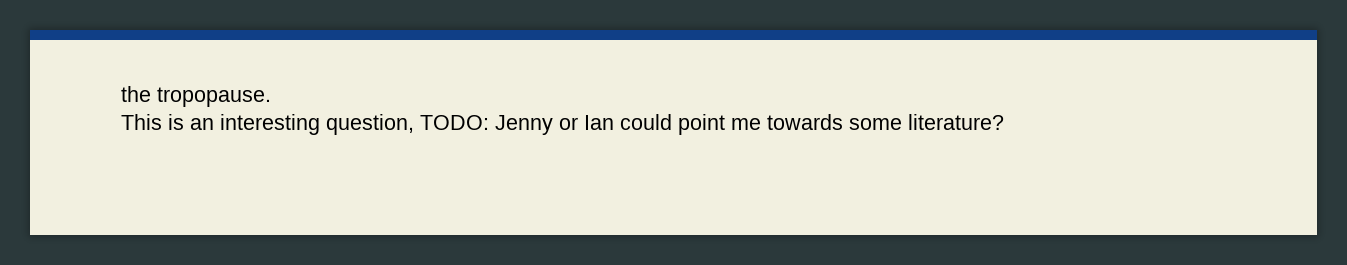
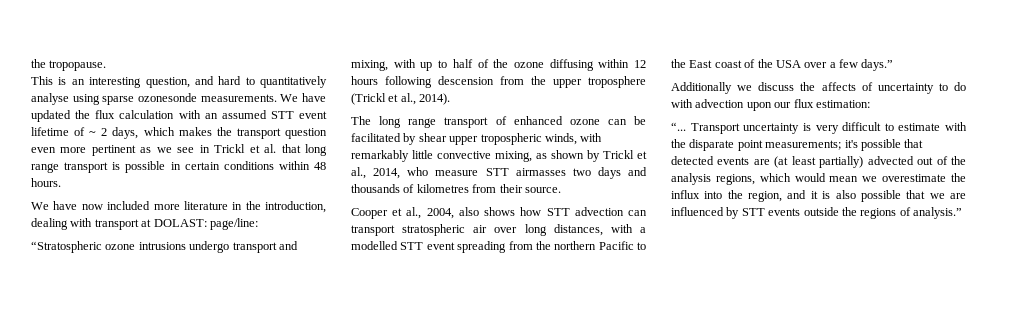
- This is an interesting question, TODO: Jenny or Ian could point me towards some literature?
+ This is an interesting question, and hard to quantitatively analyse using sparse ozonesonde measurements. We have updated the flux calculation with an assumed STT event lifetime of ~ 2 days, which makes the transport question even more pertinent as we see in Trickl et al. that long range transport is possible in certain conditions within 48 hours.
+ We have now included more literature in the introduction, dealing with transport at DOLAST: page/line:
+ “Stratospheric ozone intrusions undergo transport and mixing, with up to half of the ozone diffusing within 12 hours following descension from the upper troposphere (Trickl et al., 2014).
+ The long range transport of enhanced ozone can be facilitated by shear upper tropospheric winds, with remarkably little convective mixing, as shown by Trickl et al., 2014, who measure STT airmasses two days and thousands of kilometres from their source.
+ Cooper et al., 2004, also shows how STT advection can transport stratospheric air over long distances, with a modelled STT event spreading from the northern Pacific to the East coast of the USA over a few days.”
+ Additionally we discuss the affects of uncertainty to do with advection upon our flux estimation:
+ “... Transport uncertainty is very difficult to estimate with the disparate point measurements; it's possible that detected events are (at least partially) advected out of the analysis regions, which would mean we overestimate the influx into the region, and it is also possible that we are influenced by STT events outside the regions of analysis.”

